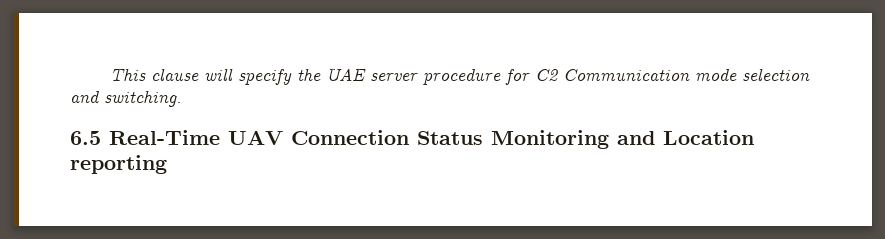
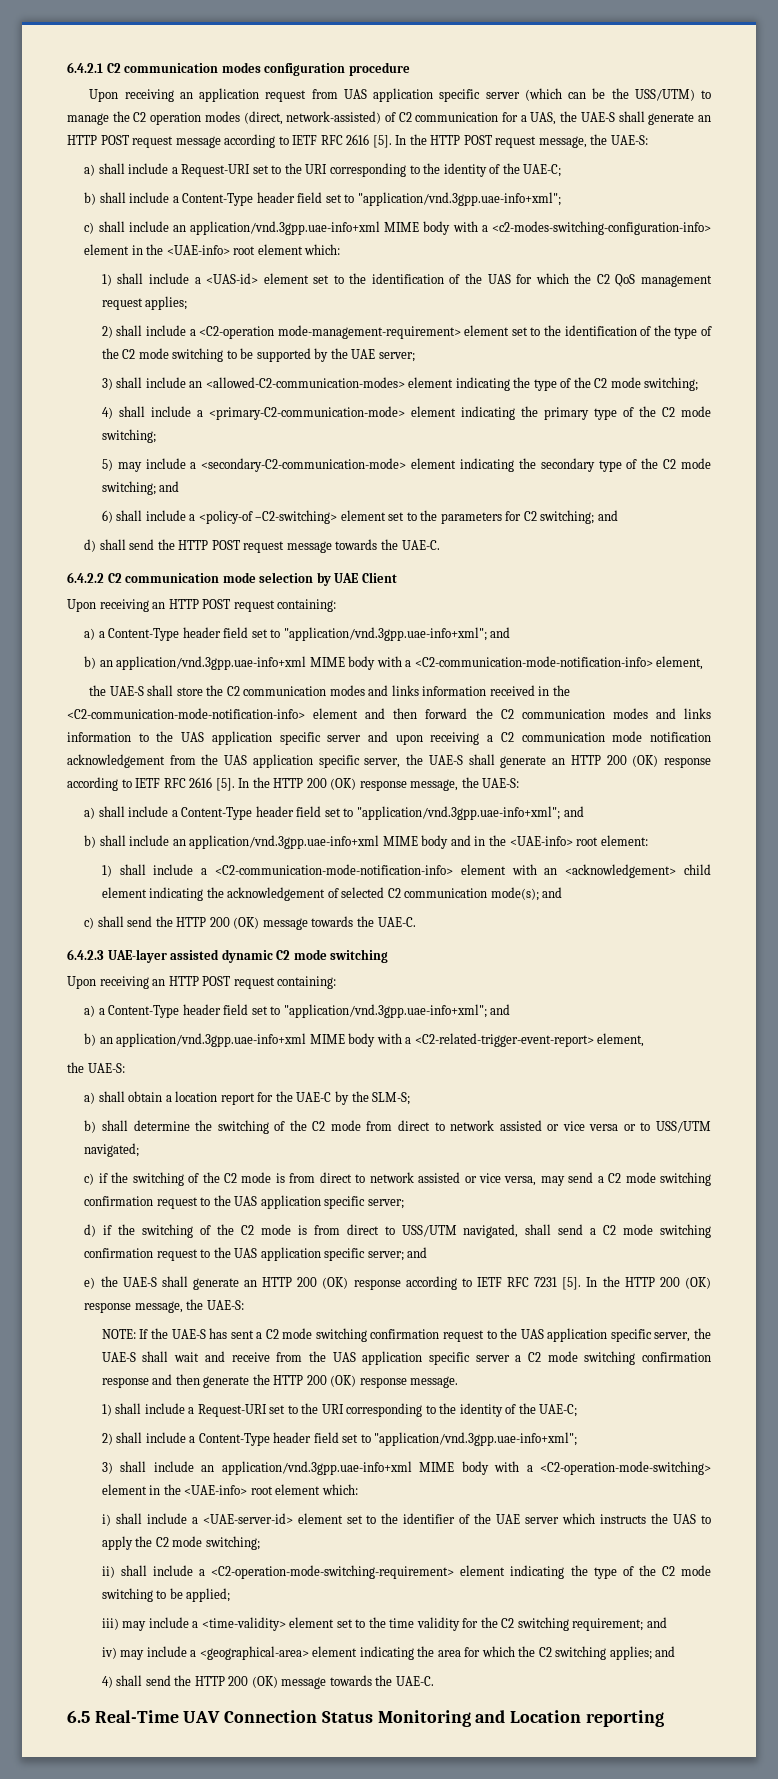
- This clause will specify the UAE server procedure for C2 Communication mode selection and switching.
+ 6.4.2.1 C2 communication modes configuration procedure
+ Upon receiving an application request from UAS application specific server (which can be the USS/UTM) to manage the C2 operation modes (direct, network-assisted) of C2 communication for a UAS, the UAE-S shall generate an HTTP POST request message according to IETF RFC 2616 [5]. In the HTTP POST request message, the UAE-S:
+ a) shall include a Request-URI set to the URI corresponding to the identity of the UAE-C;
+ b) shall include a Content-Type header field set to "application/vnd.3gpp.uae-info+xml";
+ c) shall include an application/vnd.3gpp.uae-info+xml MIME body with a <c2-modes-switching-configuration-info> element in the <UAE-info> root element which:
+ 1) shall include a <UAS-id> element set to the identification of the UAS for which the C2 QoS management request applies;
+ 2) shall include a <C2-operation mode-management-requirement> element set to the identification of the type of the C2 mode switching to be supported by the UAE server;
+ 3) shall include an <allowed-C2-communication-modes> element indicating the type of the C2 mode switching;
+ 4) shall include a <primary-C2-communication-mode> element indicating the primary type of the C2 mode switching;
+ 5) may include a <secondary-C2-communication-mode> element indicating the secondary type of the C2 mode switching; and
+ 6) shall include a <policy-of –C2-switching> element set to the parameters for C2 switching; and
+ d) shall send the HTTP POST request message towards the UAE-C.
+ 6.4.2.2 C2 communication mode selection by UAE Client
+ Upon receiving an HTTP POST request containing:
+ a) a Content-Type header field set to "application/vnd.3gpp.uae-info+xml"; and
+ b) an application/vnd.3gpp.uae-info+xml MIME body with a <C2-communication-mode-notification-info> element,
+ the UAE-S shall store the C2 communication modes and links information received in the <C2-communication-mode-notification-info> element and then forward the C2 communication modes and links information to the UAS application specific server and upon receiving a C2 communication mode notification acknowledgement from the UAS application specific server, the UAE-S shall generate an HTTP 200 (OK) response according to IETF RFC 2616 [5]. In the HTTP 200 (OK) response message, the UAE-S:
+ a) shall include a Content-Type header field set to "application/vnd.3gpp.uae-info+xml"; and
+ b) shall include an application/vnd.3gpp.uae-info+xml MIME body and in the <UAE-info> root element:
+ 1) shall include a <C2-communication-mode-notification-info> element with an <acknowledgement> child element indicating the acknowledgement of selected C2 communication mode(s); and
+ c) shall send the HTTP 200 (OK) message towards the UAE-C.
+ 6.4.2.3 UAE-layer assisted dynamic C2 mode switching
+ Upon receiving an HTTP POST request containing:
+ a) a Content-Type header field set to "application/vnd.3gpp.uae-info+xml"; and
+ b) an application/vnd.3gpp.uae-info+xml MIME body with a <C2-related-trigger-event-report> element,
+ the UAE-S:
+ a) shall obtain a location report for the UAE-C by the SLM-S;
+ b) shall determine the switching of the C2 mode from direct to network assisted or vice versa or to USS/UTM navigated;
+ c) if the switching of the C2 mode is from direct to network assisted or vice versa, may send a C2 mode switching confirmation request to the UAS application specific server;
+ d) if the switching of the C2 mode is from direct to USS/UTM navigated, shall send a C2 mode switching confirmation request to the UAS application specific server; and
+ e) the UAE-S shall generate an HTTP 200 (OK) response according to IETF RFC 7231 [5]. In the HTTP 200 (OK) response message, the UAE-S:
+ NOTE: If the UAE-S has sent a C2 mode switching confirmation request to the UAS application specific server, the UAE-S shall wait and receive from the UAS application specific server a C2 mode switching confirmation response and then generate the HTTP 200 (OK) response message.
+ 1) shall include a Request-URI set to the URI corresponding to the identity of the UAE-C;
+ 2) shall include a Content-Type header field set to "application/vnd.3gpp.uae-info+xml";
+ 3) shall include an application/vnd.3gpp.uae-info+xml MIME body with a <C2-operation-mode-switching> element in the <UAE-info> root element which:
+ i) shall include a <UAE-server-id> element set to the identifier of the UAE server which instructs the UAS to apply the C2 mode switching;
+ ii) shall include a <C2-operation-mode-switching-requirement> element indicating the type of the C2 mode switching to be applied;
+ iii) may include a <time-validity> element set to the time validity for the C2 switching requirement; and
+ iv) may include a <geographical-area> element indicating the area for which the C2 switching applies; and
+ 4) shall send the HTTP 200 (OK) message towards the UAE-C.

